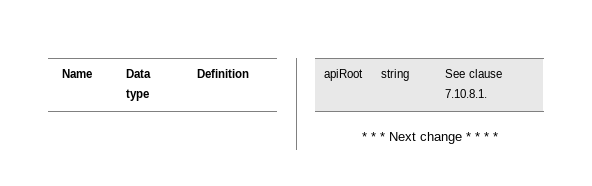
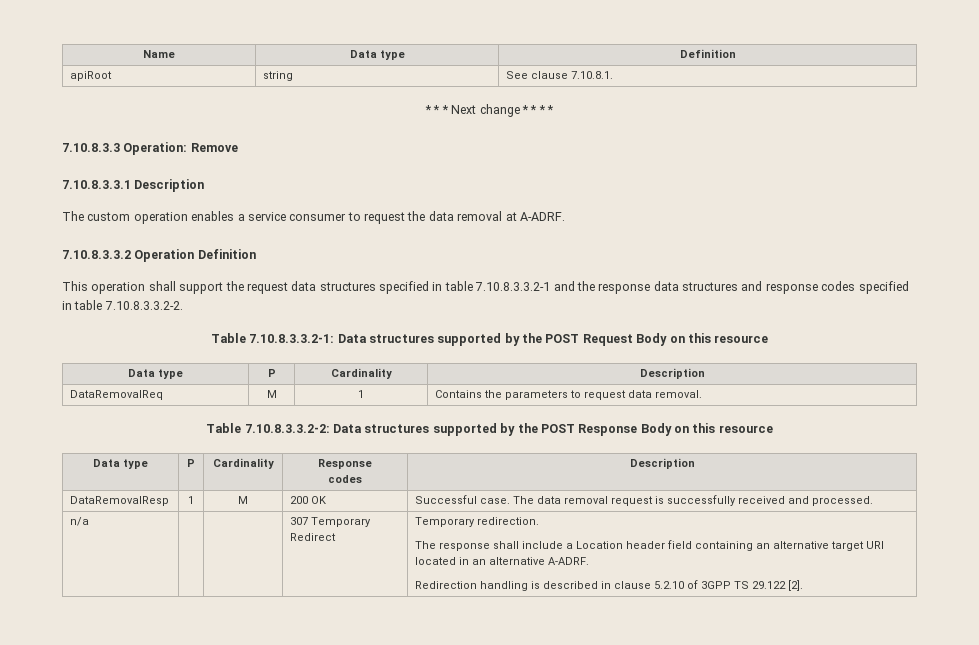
+ 7.10.8.3.3 Operation: Remove
+ 7.10.8.3.3.1 Description
+ The custom operation enables a service consumer to request the data removal at A-ADRF.
+ 7.10.8.3.3.2 Operation Definition
+ This operation shall support the request data structures specified in table 7.10.8.3.3.2-1 and the response data structures and response codes specified in table 7.10.8.3.3.2-2.
+ Table 7.10.8.3.3.2-1: Data structures supported by the POST Request Body on this resource
+ Data type | P | Cardinality | Description
+ DataRemovalReq | M | 1 | Contains the parameters to request data removal.
+ Table 7.10.8.3.3.2-2: Data structures supported by the POST Response Body on this resource
+ Data type | P | Cardinality | Response
+ codes | Description
+ DataRemovalResp | 1 | M | 200 OK | Successful case. The data removal request is successfully received and processed.
+ n/a | | | 307 Temporary Redirect | Temporary redirection.
+ The response shall include a Location header field containing an alternative target URI located in an alternative A-ADRF.
+ Redirection handling is described in clause 5.2.10 of 3GPP TS 29.122 [2].

